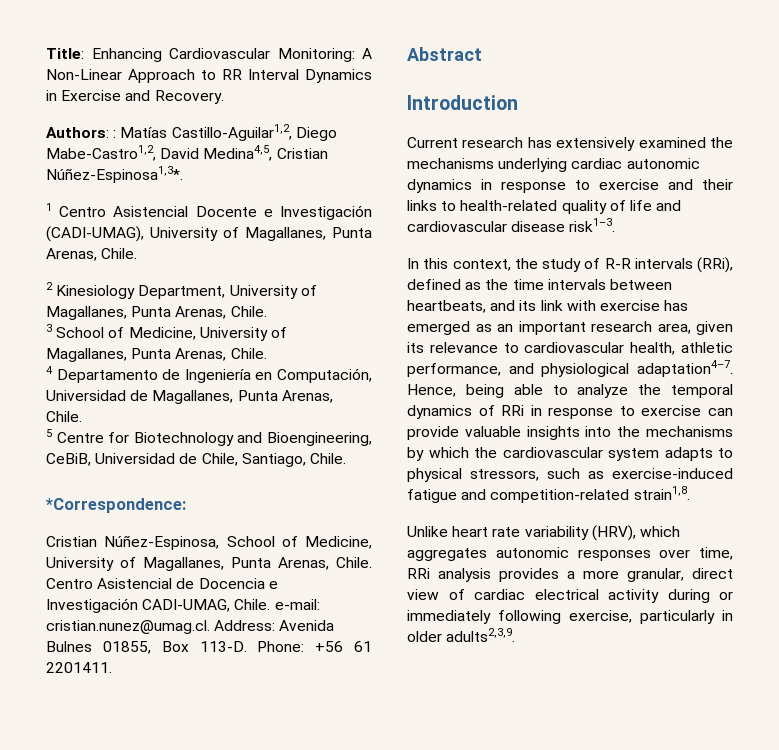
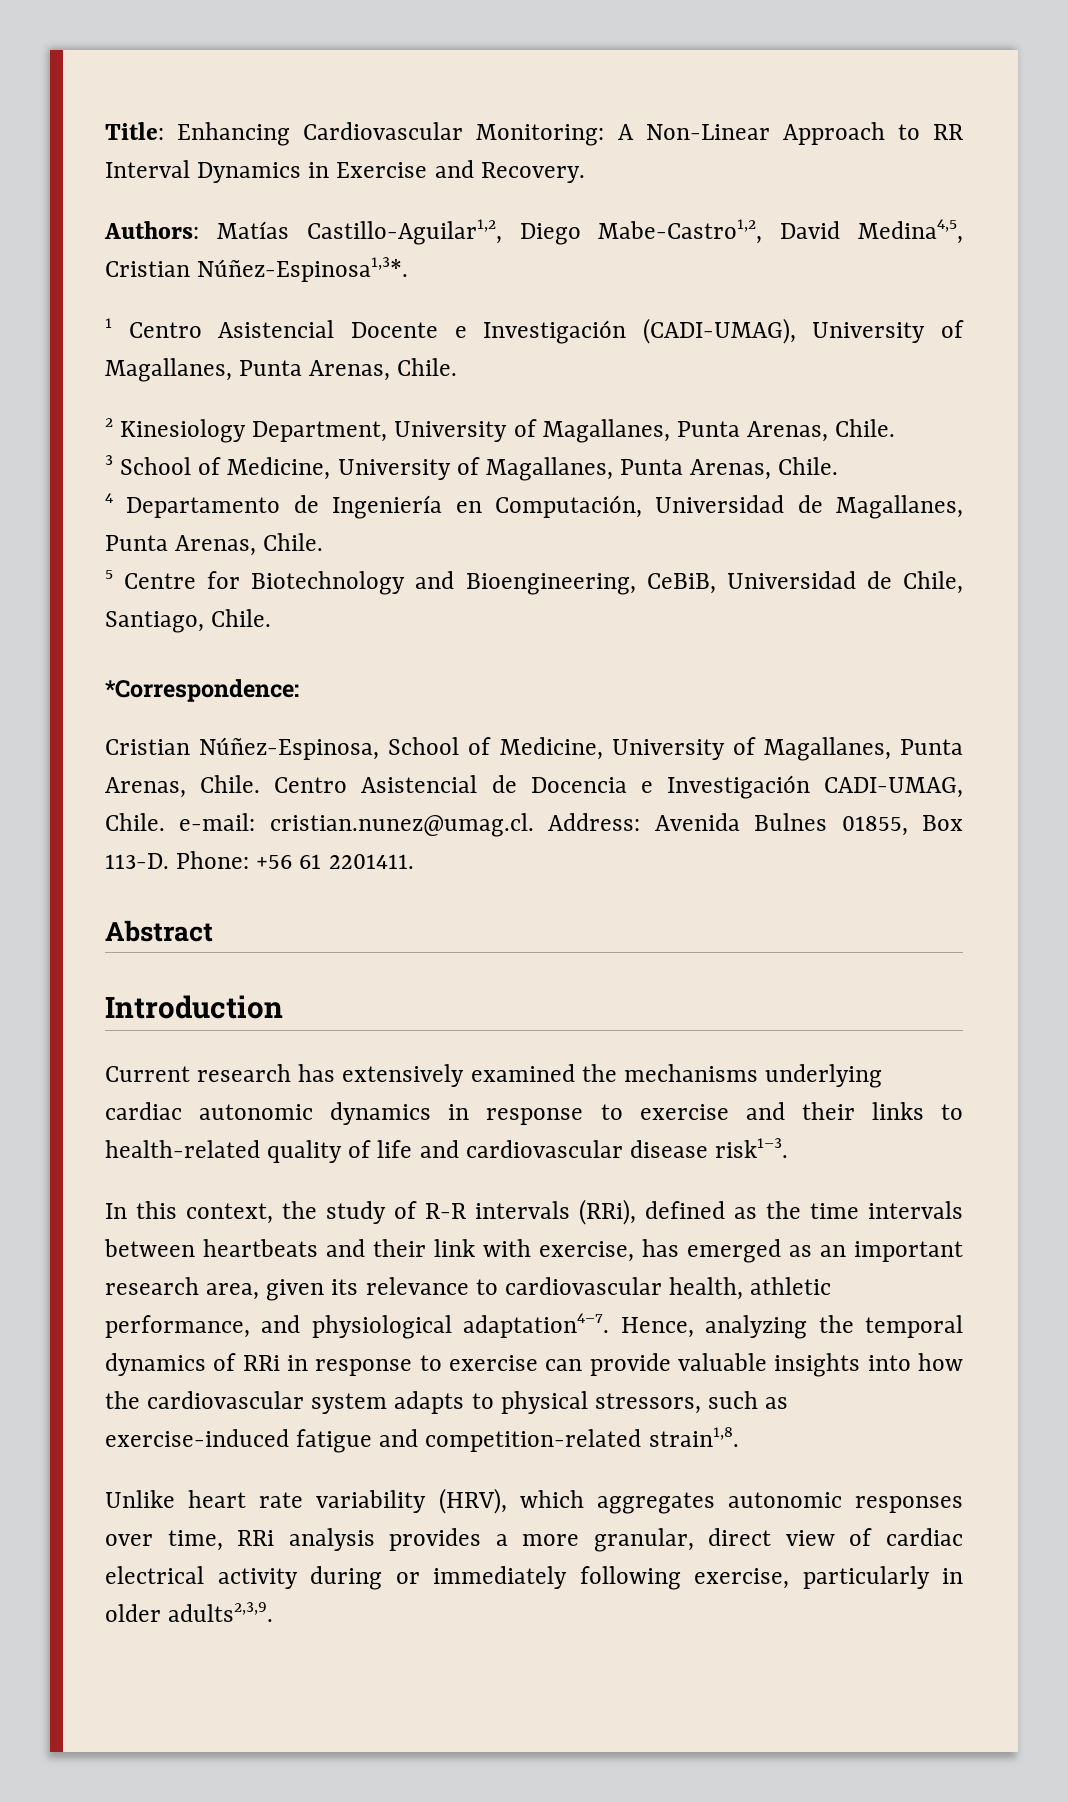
- Authors: : Matías Castillo-Aguilar1,2, Diego Mabe-Castro1,2, David Medina4,5, Cristian Núñez-Espinosa1,3*.
+ Authors: Matías Castillo-Aguilar1,2, Diego Mabe-Castro1,2, David Medina4,5, Cristian Núñez-Espinosa1,3*.
- In this context, the study of R-R intervals (RRi), defined as the time intervals between heartbeats, and its link with exercise has emerged as an important research area, given its relevance to cardiovascular health, athletic performance, and physiological adaptation4–7.
+ In this context, the study of R-R intervals (RRi), defined as the time intervals between heartbeats and their link with exercise, has emerged as an important research area, given its relevance to cardiovascular health, athletic performance, and physiological adaptation4–7.
- Hence, being able to analyze the temporal dynamics of RRi in response to exercise can provide valuable insights into the mechanisms by which the cardiovascular system adapts to physical stressors, such as exercise-induced fatigue and competition-related strain1,8.
+ Hence, analyzing the temporal dynamics of RRi in response to exercise can provide valuable insights into how the cardiovascular system adapts to physical stressors, such as exercise-induced fatigue and competition-related strain1,8.

